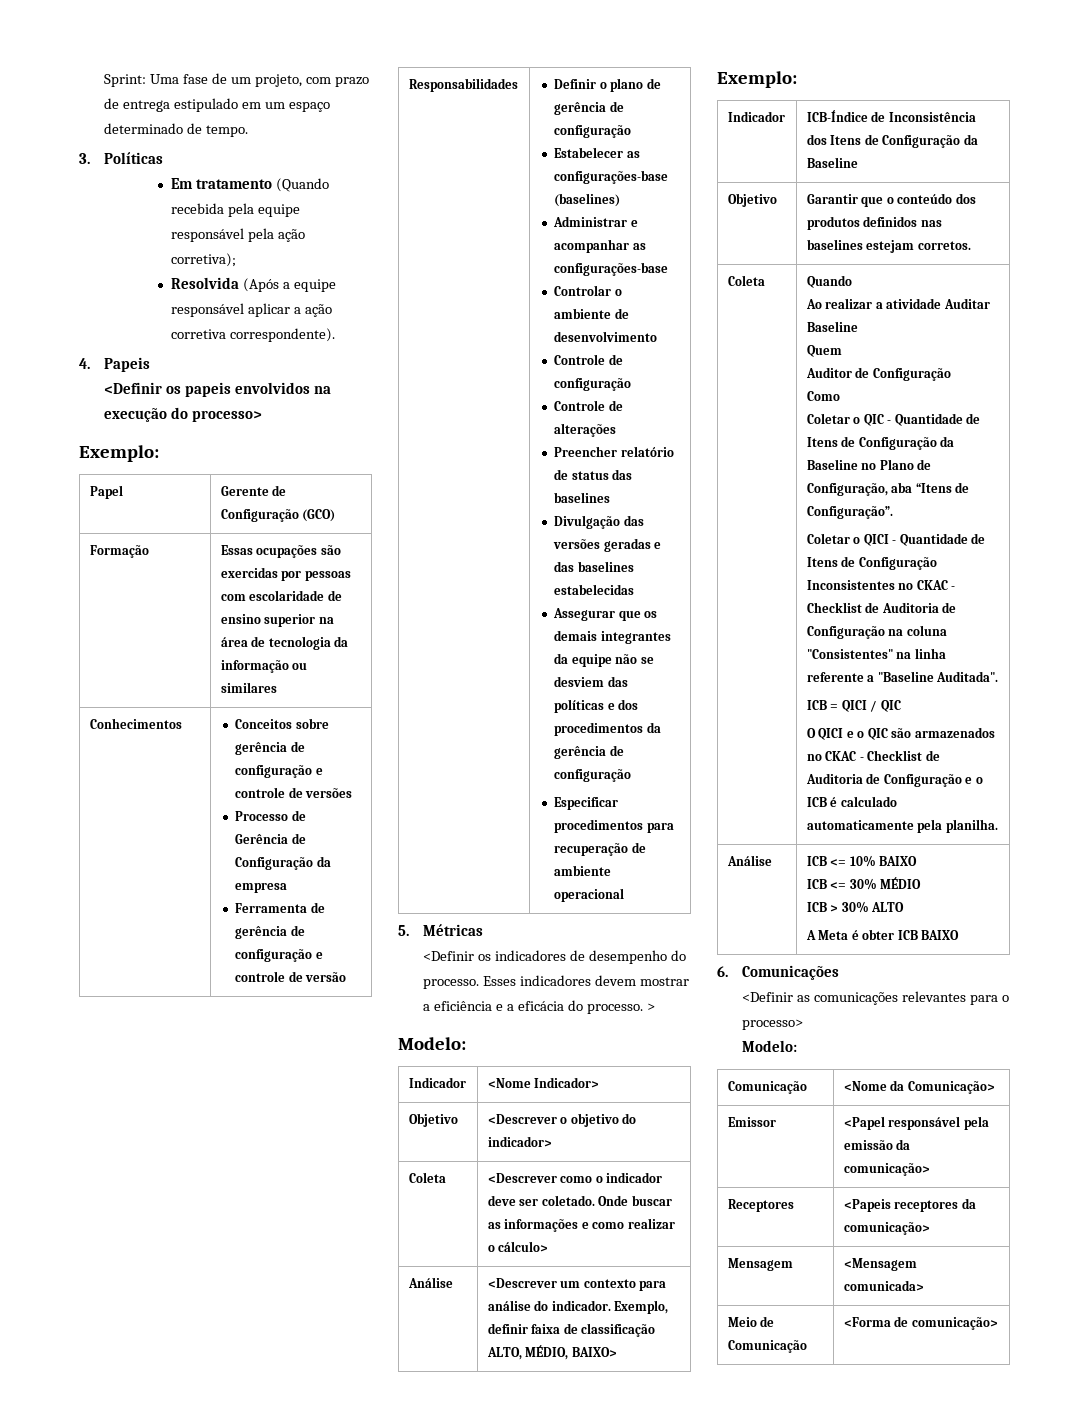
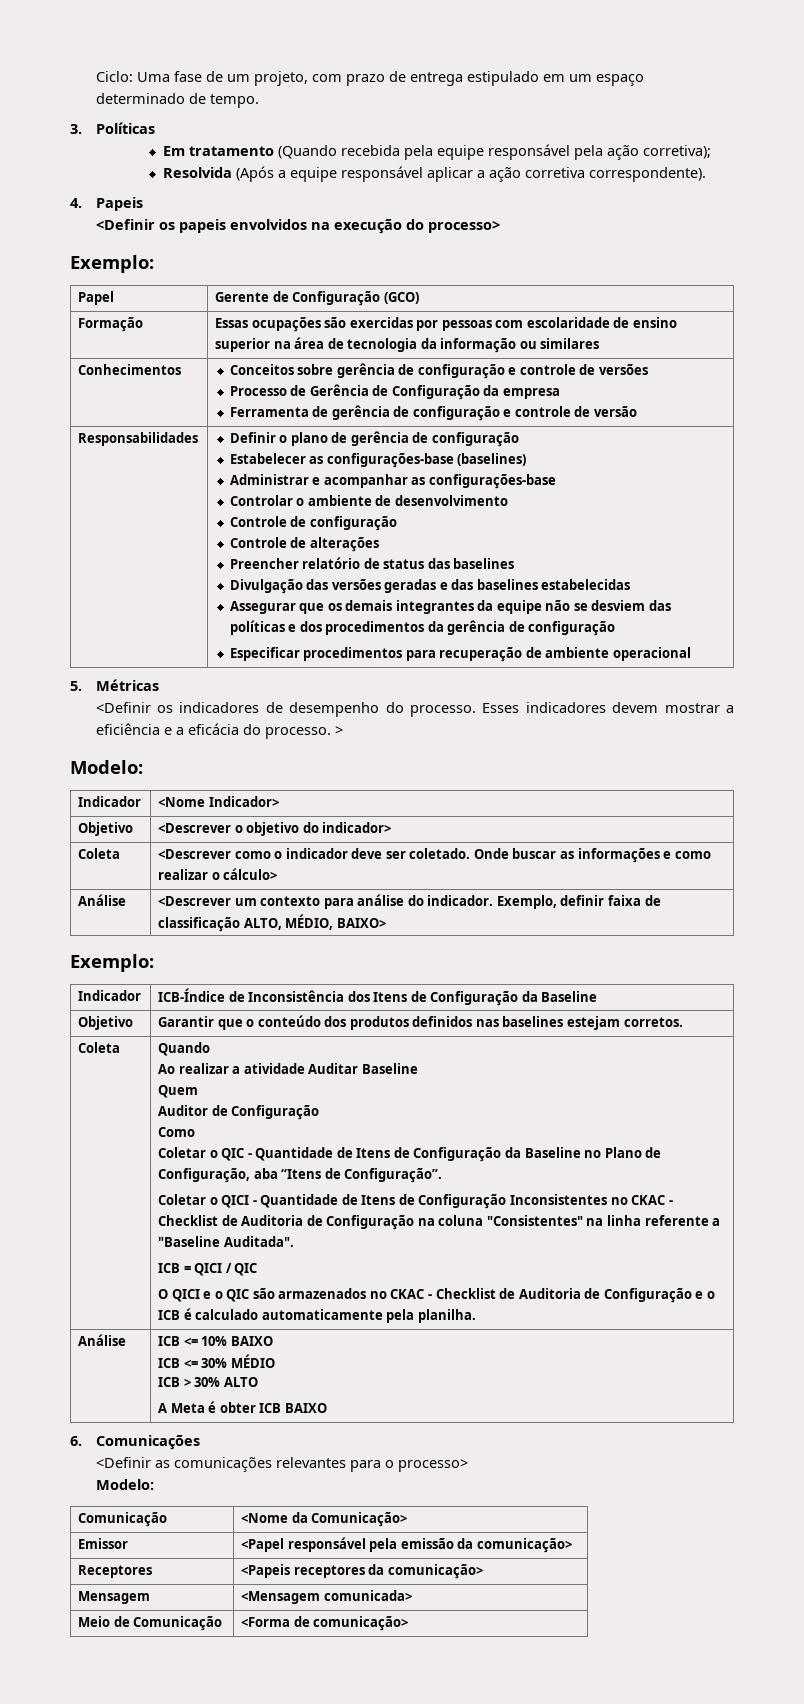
- Sprint: Uma fase de um projeto, com prazo de entrega estipulado em um espaço determinado de tempo.
+ Ciclo: Uma fase de um projeto, com prazo de entrega estipulado em um espaço determinado de tempo.

